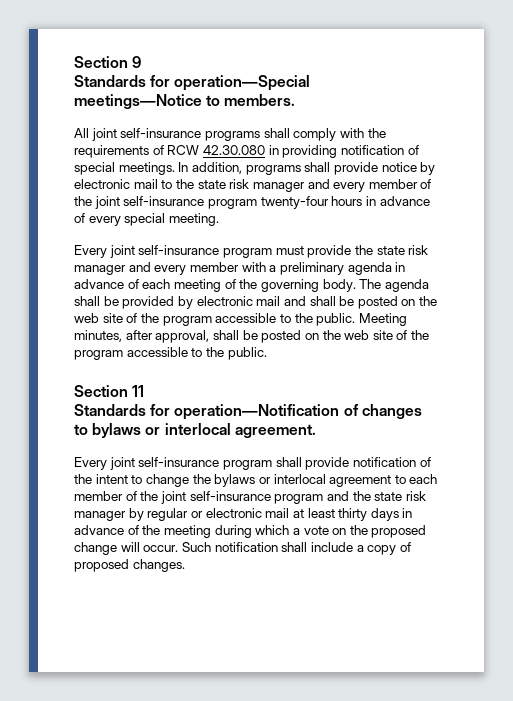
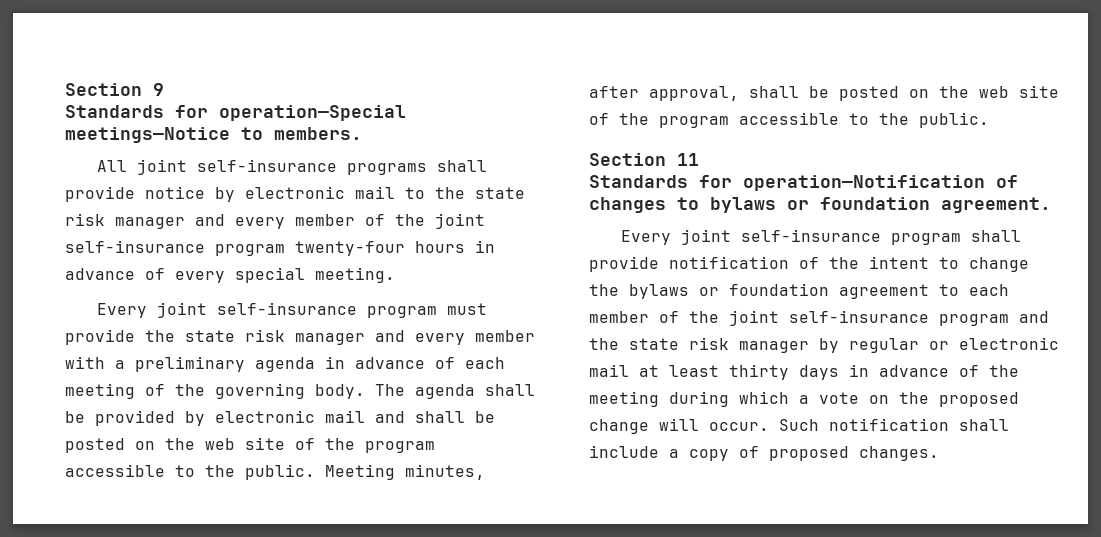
- All joint self-insurance programs shall comply with the requirements of RCW 42.30.080 in providing notification of special meetings. In addition, programs shall provide notice by electronic mail to the state risk manager and every member of the joint self-insurance program twenty-four hours in advance of every special meeting.
+ All joint self-insurance programs shall provide notice by electronic mail to the state risk manager and every member of the joint self-insurance program twenty-four hours in advance of every special meeting.
- Standards for operation—Notification of changes to bylaws or interlocal agreement.
+ Standards for operation—Notification of changes to bylaws or foundation agreement.
- Every joint self-insurance program shall provide notification of the intent to change the bylaws or interlocal agreement to each member of the joint self-insurance program and the state risk manager by regular or electronic mail at least thirty days in advance of the meeting during which a vote on the proposed change will occur.
+ Every joint self-insurance program shall provide notification of the intent to change the bylaws or foundation agreement to each member of the joint self-insurance program and the state risk manager by regular or electronic mail at least thirty days in advance of the meeting during which a vote on the proposed change will occur.

